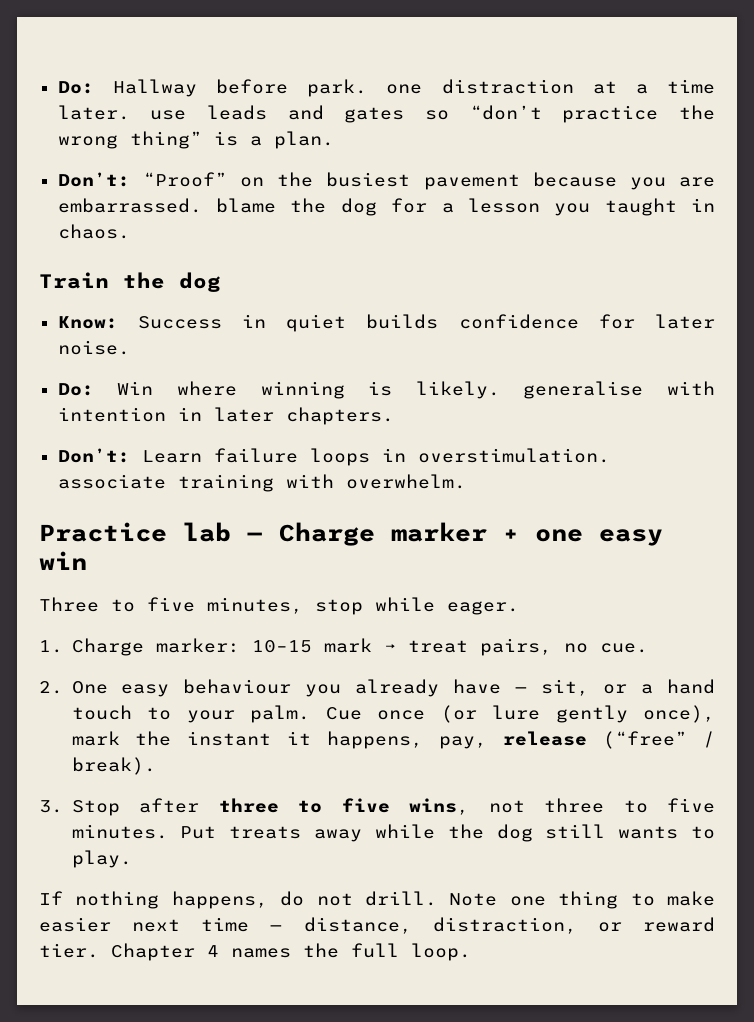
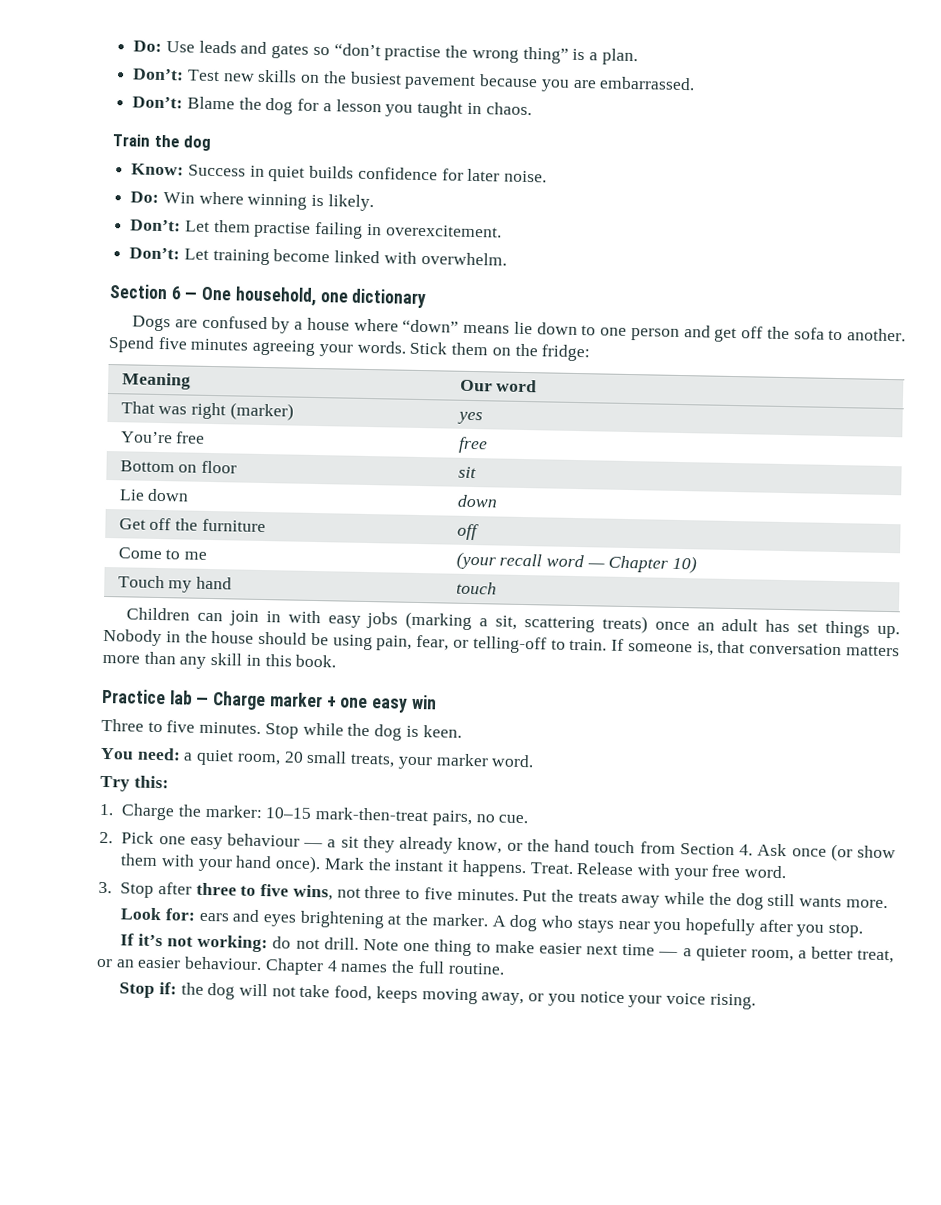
- Do: Hallway before park. one distraction at a time later. use leads and gates so “don’t practice the wrong thing” is a plan.
+ Do: Use leads and gates so “don’t practise the wrong thing” is a plan.
- Don’t: “Proof” on the busiest pavement because you are embarrassed. blame the dog for a lesson you taught in chaos.
+ Don’t: Test new skills on the busiest pavement because you are embarrassed.
+ Don’t: Blame the dog for a lesson you taught in chaos.
- Do: Win where winning is likely. generalise with intention in later chapters.
- Don’t: Learn failure loops in overstimulation. associate training with overwhelm.
+ Do: Win where winning is likely.
+ Don’t: Let them practise failing in overexcitement.
+ Don’t: Let training become linked with overwhelm.
+ Section 6 — One household, one dictionary
+ Dogs are confused by a house where “down” means lie down to one person and get off the sofa to another. Spend five minutes agreeing your words. Stick them on the fridge:
+ Meaning | Our word
+ That was right (marker) | yes
+ You’re free | free
+ Bottom on floor | sit
+ Lie down | down
+ Get off the furniture | off
+ Come to me | (your recall word — Chapter 10)
+ Touch my hand | touch
+ Children can join in with easy jobs (marking a sit, scattering treats) once an adult has set things up. Nobody in the house should be using pain, fear, or telling-off to train. If someone is, that conversation matters more than any skill in this book.
- Three to five minutes, stop while eager.
+ Three to five minutes. Stop while the dog is keen.
+ You need: a quiet room, 20 small treats, your marker word.
+ Try this:
- 1. Charge marker: 10–15 mark → treat pairs, no cue.
+ 1. Charge the marker: 10–15 mark-then-treat pairs, no cue.
- 2. One easy behaviour you already have — sit, or a hand touch to your palm. Cue once (or lure gently once), mark the instant it happens, pay, release (“free” / break).
+ 2. Pick one easy behaviour — a sit they already know, or the hand touch from Section 4. Ask once (or show them with your hand once). Mark the instant it happens. Treat. Release with your free word.
- Put treats away while the dog still wants to play.
- If nothing happens, do not drill.
+ Put the treats away while the dog still wants more.
+ Look for: ears and eyes brightening at the marker. A dog who stays near you hopefully after you stop.
+ If it’s not working: do not drill.
- Note one thing to make easier next time — distance, distraction, or reward tier.
+ Note one thing to make easier next time — a quieter room, a better treat, or an easier behaviour.
- Chapter 4 names the full loop.
+ Chapter 4 names the full routine.
+ Stop if: the dog will not take food, keeps moving away, or you notice your voice rising.

